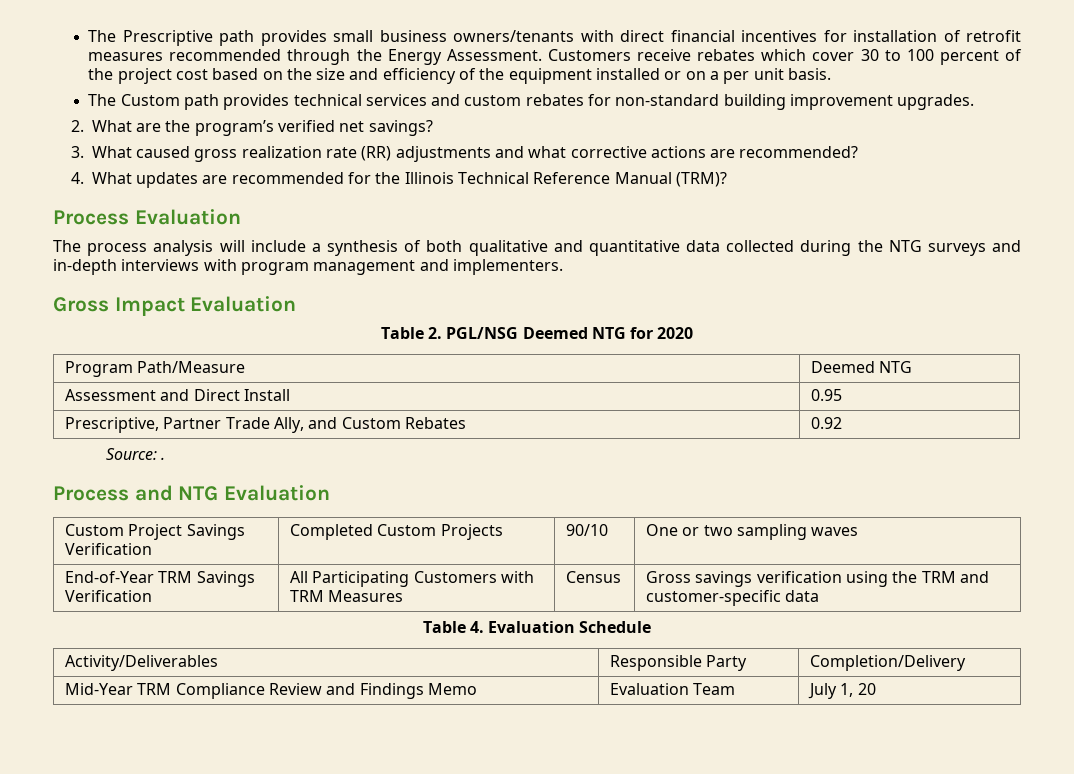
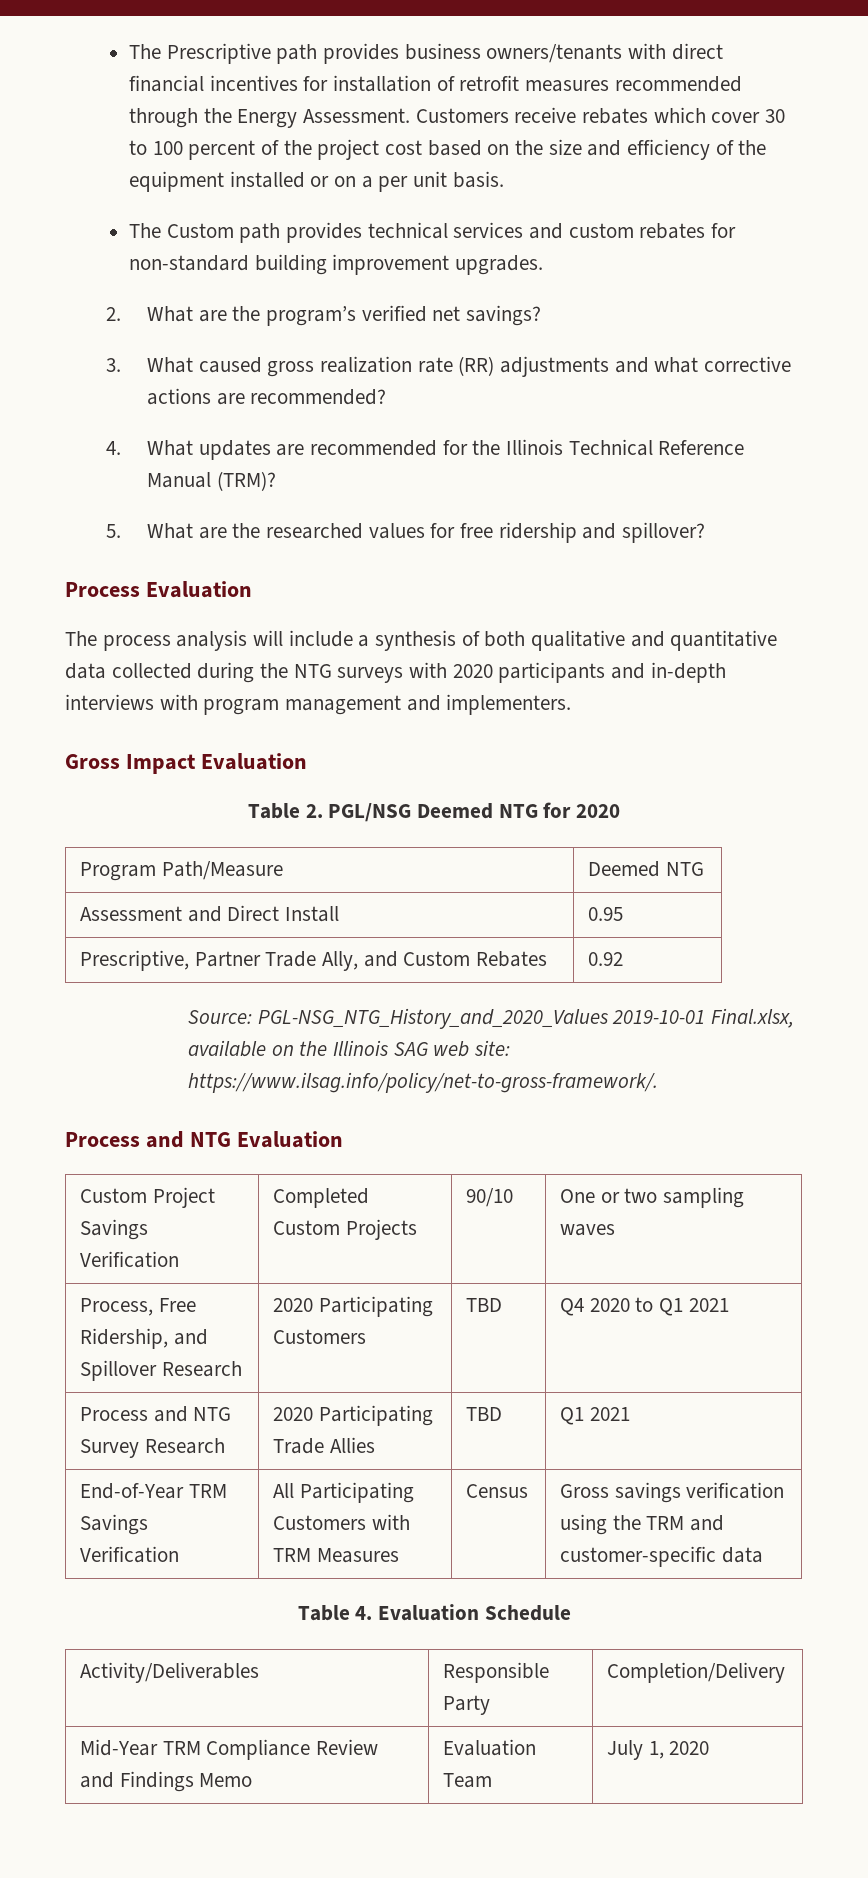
- The Prescriptive path provides small business owners/tenants with direct financial incentives for installation of retrofit measures recommended through the Energy Assessment.
+ The Prescriptive path provides business owners/tenants with direct financial incentives for installation of retrofit measures recommended through the Energy Assessment.
+ 5. What are the researched values for free ridership and spillover?
- The process analysis will include a synthesis of both qualitative and quantitative data collected during the NTG surveys and in-depth interviews with program management and implementers.
+ The process analysis will include a synthesis of both qualitative and quantitative data collected during the NTG surveys with 2020 participants and in-depth interviews with program management and implementers.
- Source: .
+ Source: PGL-NSG_NTG_History_and_2020_Values 2019-10-01 Final.xlsx, available on the Illinois SAG web site: https://www.ilsag.info/policy/net-to-gross-framework/.
+ Process, Free Ridership, and Spillover Research | 2020 Participating Customers | TBD | Q4 2020 to Q1 2021
+ Process and NTG Survey Research | 2020 Participating Trade Allies | TBD | Q1 2021
- Mid-Year TRM Compliance Review and Findings Memo | Evaluation Team | July 1, 20
+ Mid-Year TRM Compliance Review and Findings Memo | Evaluation Team | July 1, 2020

